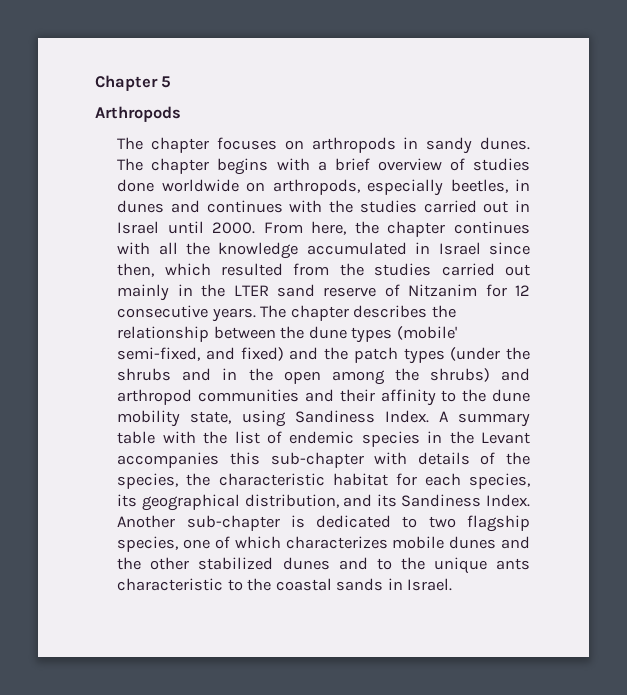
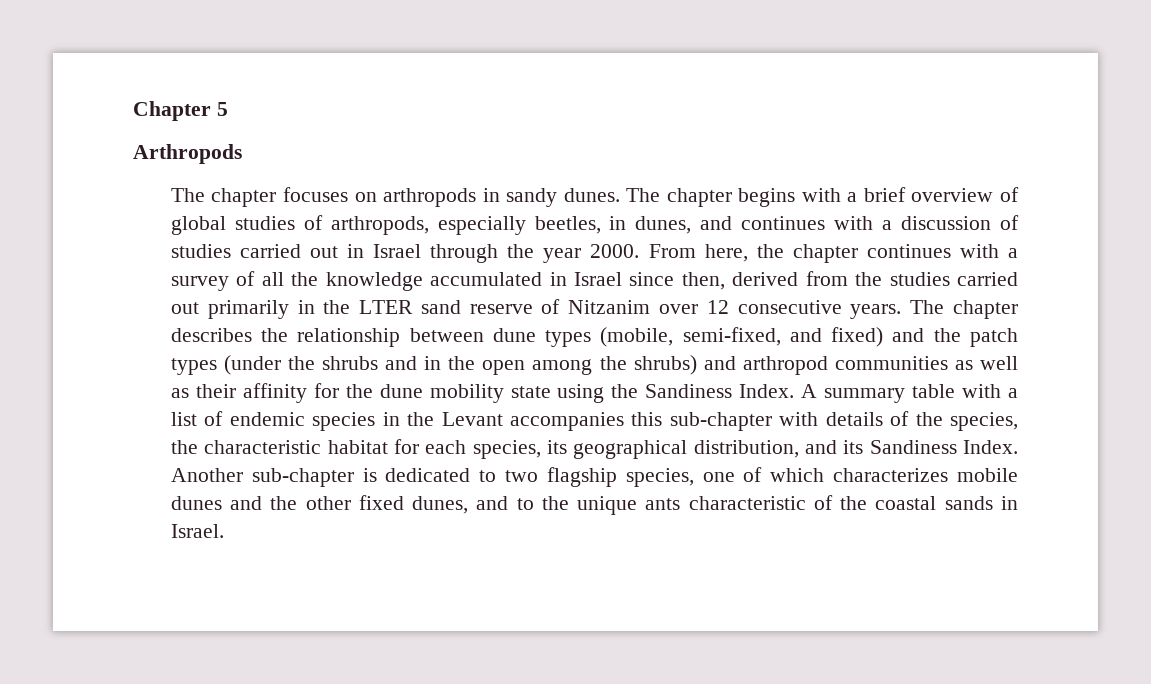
- The chapter begins with a brief overview of studies done worldwide on arthropods, especially beetles, in dunes and continues with the studies carried out in Israel until 2000.
+ The chapter begins with a brief overview of global studies of arthropods, especially beetles, in dunes, and continues with a discussion of studies carried out in Israel through the year 2000.
- From here, the chapter continues with all the knowledge accumulated in Israel since then, which resulted from the studies carried out mainly in the LTER sand reserve of Nitzanim for 12 consecutive years.
+ From here, the chapter continues with a survey of all the knowledge accumulated in Israel since then, derived from the studies carried out primarily in the LTER sand reserve of Nitzanim over 12 consecutive years.
- The chapter describes the relationship between the dune types (mobile' semi-fixed, and fixed) and the patch types (under the shrubs and in the open among the shrubs) and arthropod communities and their affinity to the dune mobility state, using Sandiness Index.
+ The chapter describes the relationship between dune types (mobile, semi-fixed, and fixed) and the patch types (under the shrubs and in the open among the shrubs) and arthropod communities as well as their affinity for the dune mobility state using the Sandiness Index.
- A summary table with the list of endemic species in the Levant accompanies this sub-chapter with details of the species, the characteristic habitat for each species, its geographical distribution, and its Sandiness Index.
+ A summary table with a list of endemic species in the Levant accompanies this sub-chapter with details of the species, the characteristic habitat for each species, its geographical distribution, and its Sandiness Index.
- Another sub-chapter is dedicated to two flagship species, one of which characterizes mobile dunes and the other stabilized dunes and to the unique ants characteristic to the coastal sands in Israel.
+ Another sub-chapter is dedicated to two flagship species, one of which characterizes mobile dunes and the other fixed dunes, and to the unique ants characteristic of the coastal sands in Israel.

